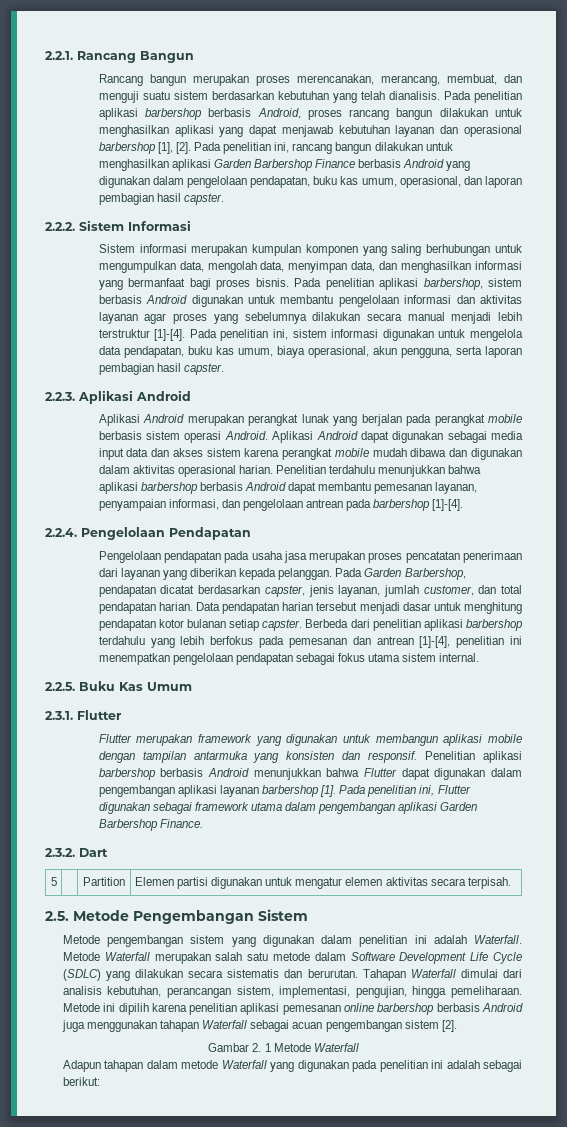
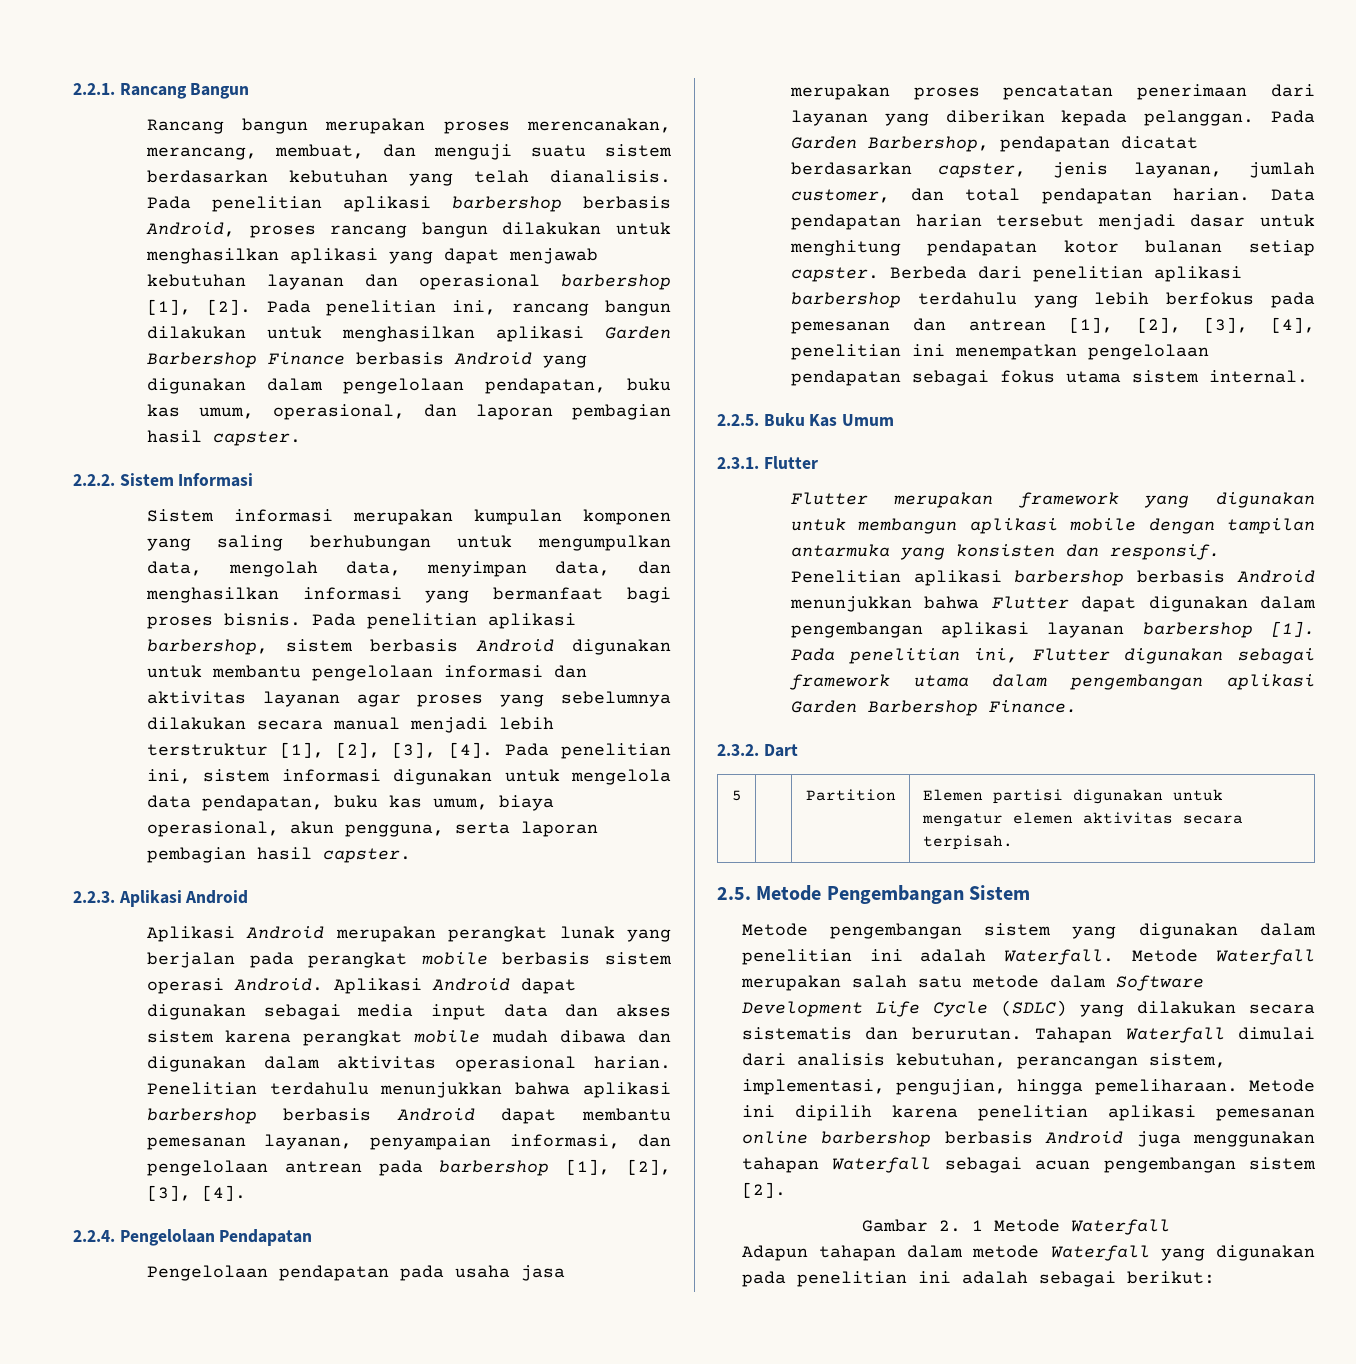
- Pada penelitian aplikasi barbershop, sistem berbasis Android digunakan untuk membantu pengelolaan informasi dan aktivitas layanan agar proses yang sebelumnya dilakukan secara manual menjadi lebih terstruktur [1]-[4].
+ Pada penelitian aplikasi barbershop, sistem berbasis Android digunakan untuk membantu pengelolaan informasi dan aktivitas layanan agar proses yang sebelumnya dilakukan secara manual menjadi lebih terstruktur [1], [2], [3], [4].
- Penelitian terdahulu menunjukkan bahwa aplikasi barbershop berbasis Android dapat membantu pemesanan layanan, penyampaian informasi, dan pengelolaan antrean pada barbershop [1]-[4].
+ Penelitian terdahulu menunjukkan bahwa aplikasi barbershop berbasis Android dapat membantu pemesanan layanan, penyampaian informasi, dan pengelolaan antrean pada barbershop [1], [2], [3], [4].
- Berbeda dari penelitian aplikasi barbershop terdahulu yang lebih berfokus pada pemesanan dan antrean [1]-[4], penelitian ini menempatkan pengelolaan pendapatan sebagai fokus utama sistem internal.
+ Berbeda dari penelitian aplikasi barbershop terdahulu yang lebih berfokus pada pemesanan dan antrean [1], [2], [3], [4], penelitian ini menempatkan pengelolaan pendapatan sebagai fokus utama sistem internal.

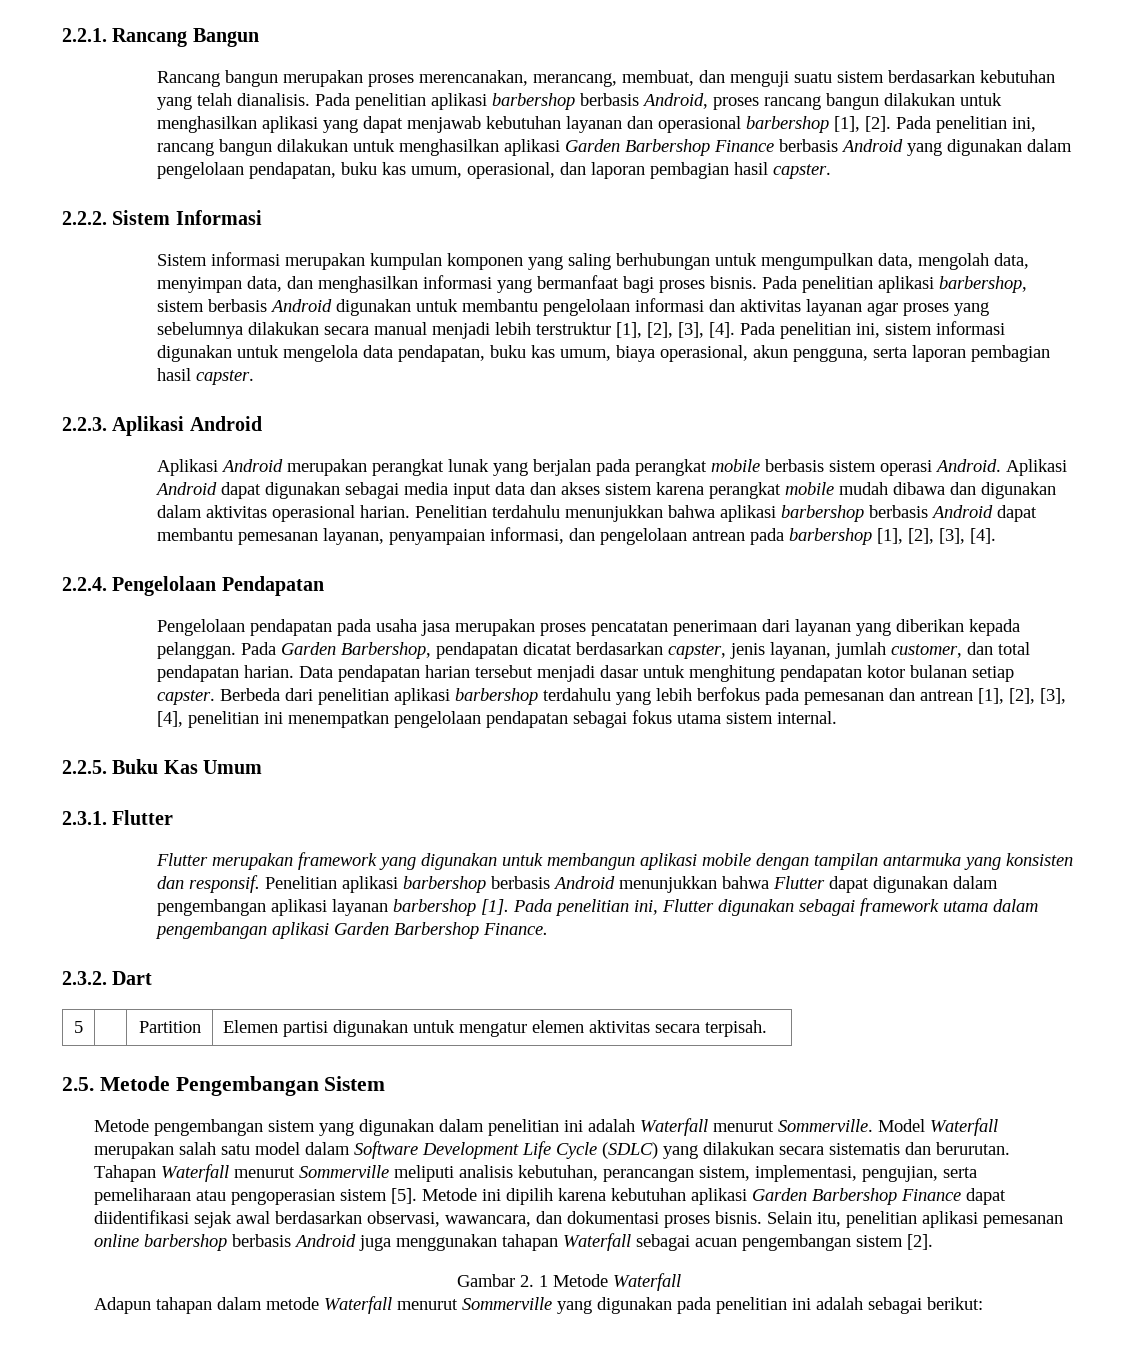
- Metode pengembangan sistem yang digunakan dalam penelitian ini adalah Waterfall. Metode Waterfall merupakan salah satu metode dalam Software Development Life Cycle (SDLC) yang dilakukan secara sistematis dan berurutan.
+ Metode pengembangan sistem yang digunakan dalam penelitian ini adalah Waterfall menurut Sommerville. Model Waterfall merupakan salah satu model dalam Software Development Life Cycle (SDLC) yang dilakukan secara sistematis dan berurutan.
- Tahapan Waterfall dimulai dari analisis kebutuhan, perancangan sistem, implementasi, pengujian, hingga pemeliharaan. Metode ini dipilih karena penelitian aplikasi pemesanan online barbershop berbasis Android juga menggunakan tahapan Waterfall sebagai acuan pengembangan sistem [2].
+ Tahapan Waterfall menurut Sommerville meliputi analisis kebutuhan, perancangan sistem, implementasi, pengujian, serta pemeliharaan atau pengoperasian sistem [5]. Metode ini dipilih karena kebutuhan aplikasi Garden Barbershop Finance dapat diidentifikasi sejak awal berdasarkan observasi, wawancara, dan dokumentasi proses bisnis. Selain itu, penelitian aplikasi pemesanan online barbershop berbasis Android juga menggunakan tahapan Waterfall sebagai acuan pengembangan sistem [2].
- Adapun tahapan dalam metode Waterfall yang digunakan pada penelitian ini adalah sebagai berikut:
+ Adapun tahapan dalam metode Waterfall menurut Sommerville yang digunakan pada penelitian ini adalah sebagai berikut:

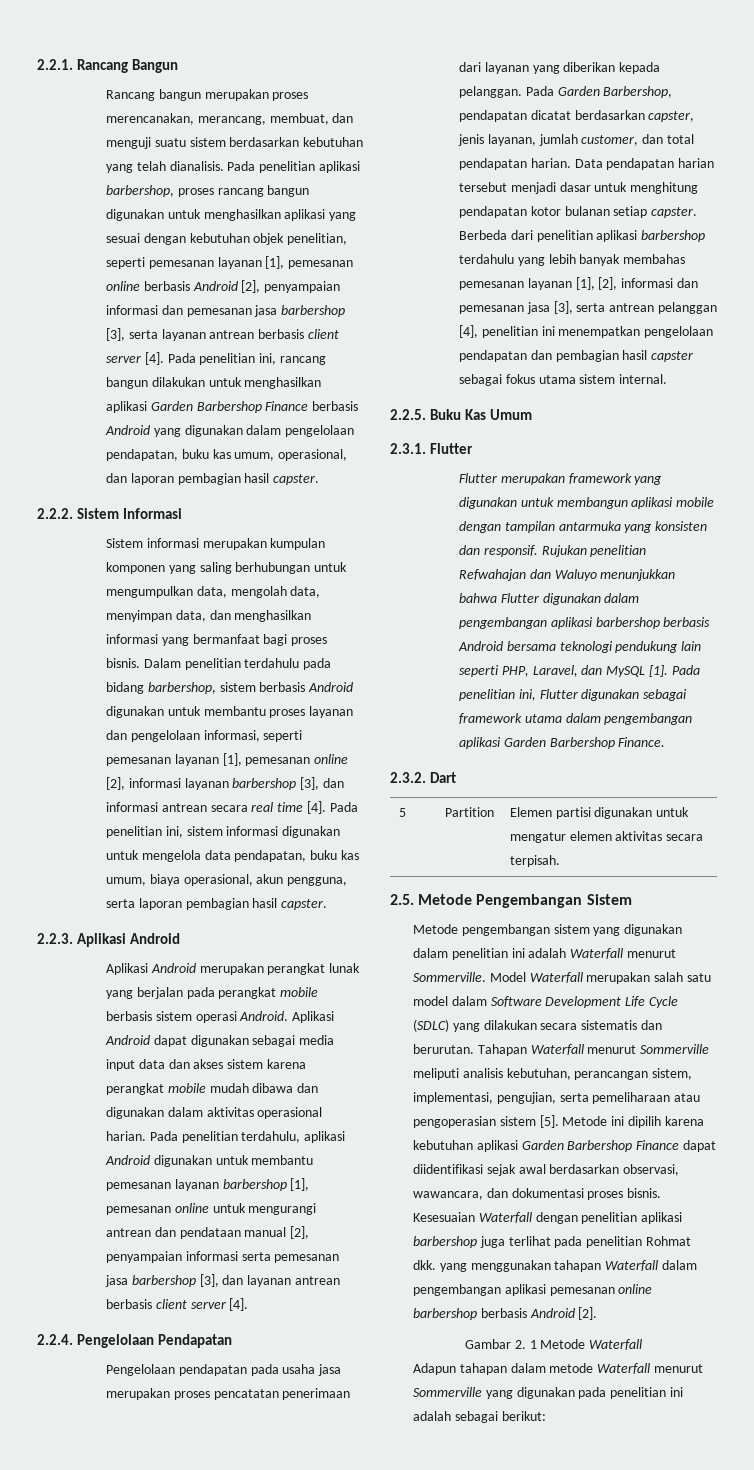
- Pada penelitian aplikasi barbershop berbasis Android, proses rancang bangun dilakukan untuk menghasilkan aplikasi yang dapat menjawab kebutuhan layanan dan operasional barbershop [1], [2].
+ Pada penelitian aplikasi barbershop, proses rancang bangun digunakan untuk menghasilkan aplikasi yang sesuai dengan kebutuhan objek penelitian, seperti pemesanan layanan [1], pemesanan online berbasis Android [2], penyampaian informasi dan pemesanan jasa barbershop [3], serta layanan antrean berbasis client server [4].
- Pada penelitian aplikasi barbershop, sistem berbasis Android digunakan untuk membantu pengelolaan informasi dan aktivitas layanan agar proses yang sebelumnya dilakukan secara manual menjadi lebih terstruktur [1], [2], [3], [4].
+ Dalam penelitian terdahulu pada bidang barbershop, sistem berbasis Android digunakan untuk membantu proses layanan dan pengelolaan informasi, seperti pemesanan layanan [1], pemesanan online [2], informasi layanan barbershop [3], dan informasi antrean secara real time [4].
- Penelitian terdahulu menunjukkan bahwa aplikasi barbershop berbasis Android dapat membantu pemesanan layanan, penyampaian informasi, dan pengelolaan antrean pada barbershop [1], [2], [3], [4].
+ Pada penelitian terdahulu, aplikasi Android digunakan untuk membantu pemesanan layanan barbershop [1], pemesanan online untuk mengurangi antrean dan pendataan manual [2], penyampaian informasi serta pemesanan jasa barbershop [3], dan layanan antrean berbasis client server [4].
- Berbeda dari penelitian aplikasi barbershop terdahulu yang lebih berfokus pada pemesanan dan antrean [1], [2], [3], [4], penelitian ini menempatkan pengelolaan pendapatan sebagai fokus utama sistem internal.
+ Berbeda dari penelitian aplikasi barbershop terdahulu yang lebih banyak membahas pemesanan layanan [1], [2], informasi dan pemesanan jasa [3], serta antrean pelanggan [4], penelitian ini menempatkan pengelolaan pendapatan dan pembagian hasil capster sebagai fokus utama sistem internal.
- Penelitian aplikasi barbershop berbasis Android menunjukkan bahwa Flutter dapat digunakan dalam pengembangan aplikasi layanan barbershop [1].
+ Rujukan penelitian Refwahajan dan Waluyo menunjukkan bahwa Flutter digunakan dalam pengembangan aplikasi barbershop berbasis Android bersama teknologi pendukung lain seperti PHP, Laravel, dan MySQL [1].
- Selain itu, penelitian aplikasi pemesanan online barbershop berbasis Android juga menggunakan tahapan Waterfall sebagai acuan pengembangan sistem [2].
+ Kesesuaian Waterfall dengan penelitian aplikasi barbershop juga terlihat pada penelitian Rohmat dkk. yang menggunakan tahapan Waterfall dalam pengembangan aplikasi pemesanan online barbershop berbasis Android [2].

